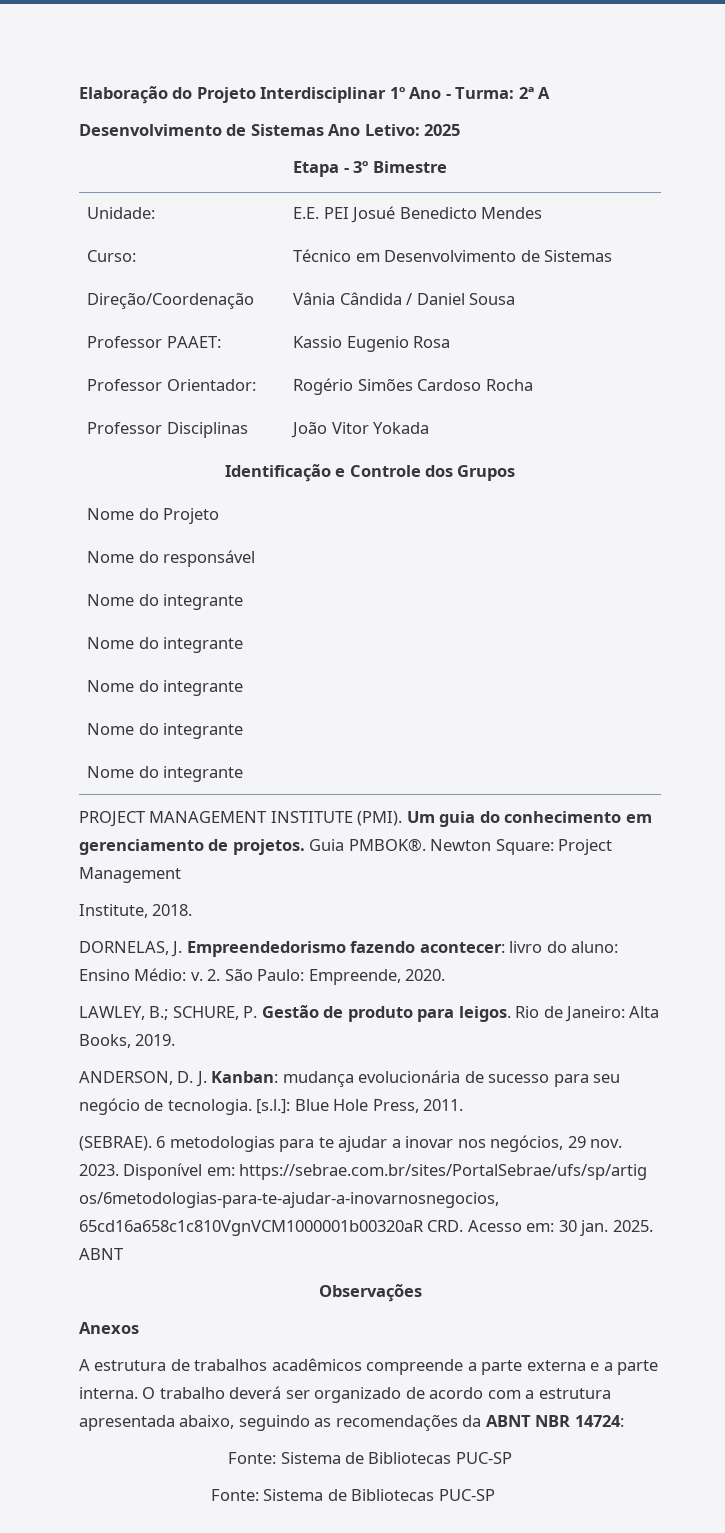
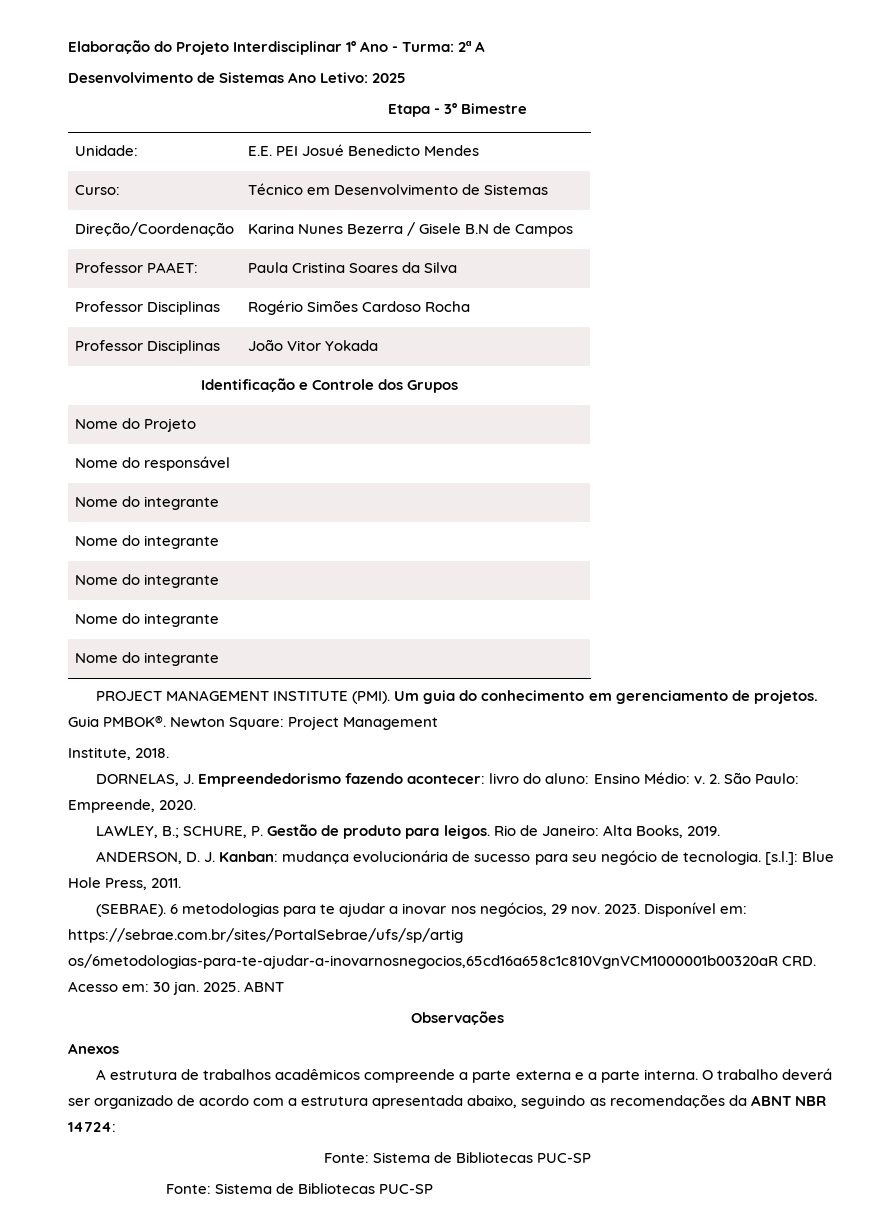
- Direção/Coordenação | Vânia Cândida / Daniel Sousa
- Professor PAAET: | Kassio Eugenio Rosa
- Professor Orientador: | Rogério Simões Cardoso Rocha
+ Direção/Coordenação | Karina Nunes Bezerra / Gisele B.N de Campos
+ Professor PAAET: | Paula Cristina Soares da Silva
+ Professor Disciplinas | Rogério Simões Cardoso Rocha

